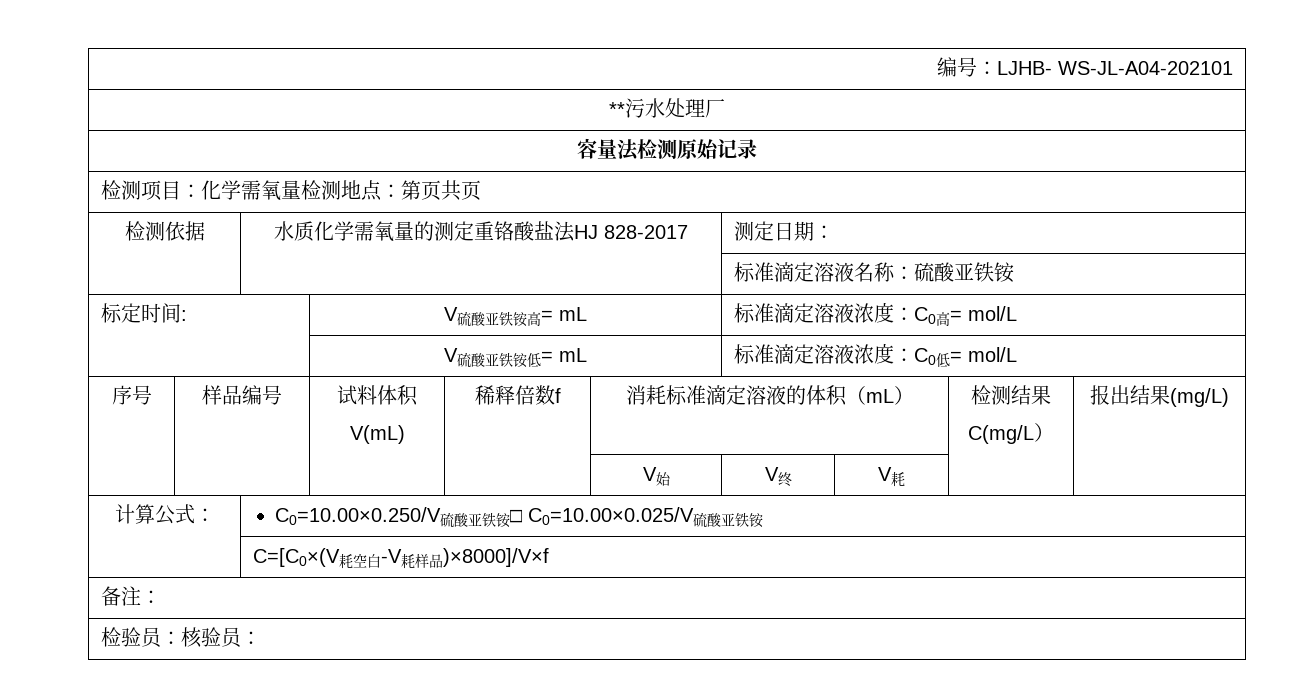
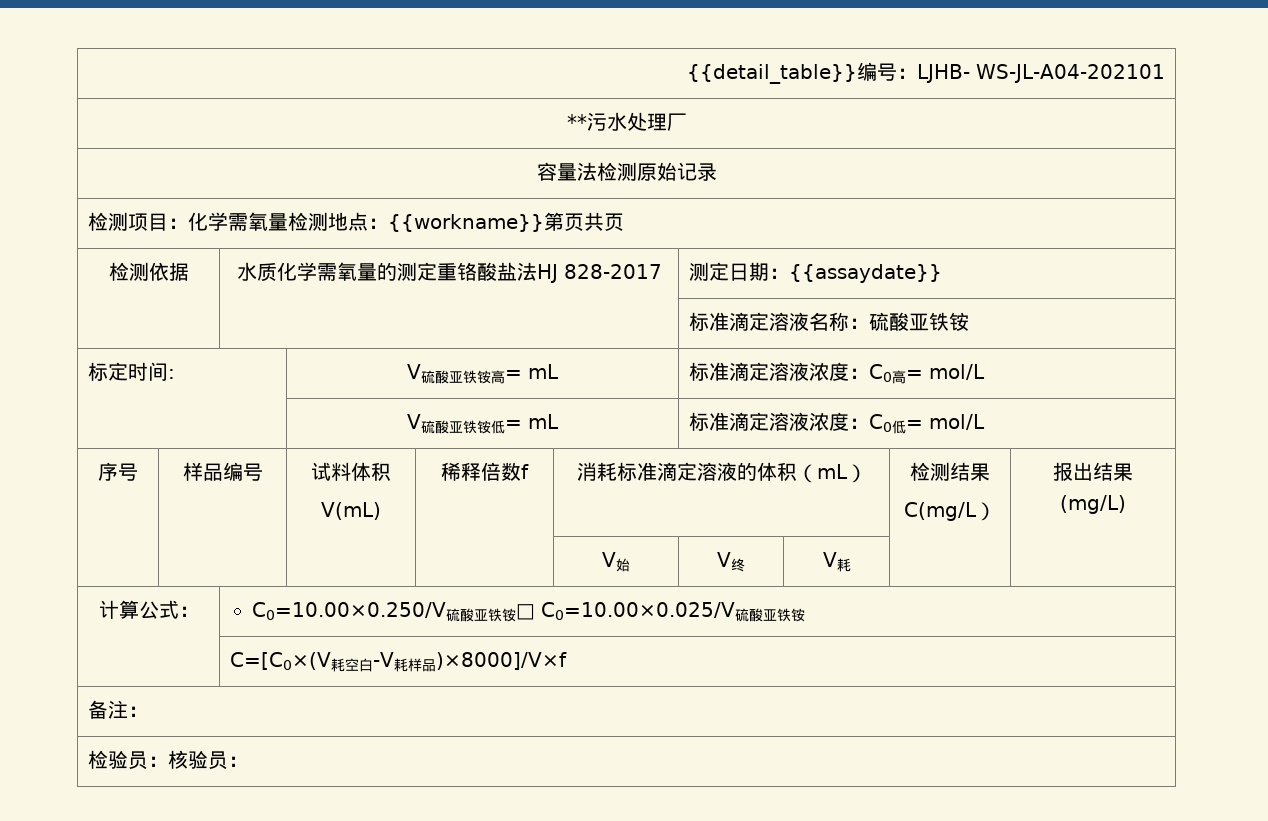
- 编号：LJHB- WS-JL-A04-202101
+ {{detail_table}}编号：LJHB- WS-JL-A04-202101
- 检测项目：化学需氧量检测地点：第页共页
+ 检测项目：化学需氧量检测地点：{{workname}}第页共页
- 检测依据 | 水质化学需氧量的测定重铬酸盐法HJ 828-2017 | 测定日期：
+ 检测依据 | 水质化学需氧量的测定重铬酸盐法HJ 828-2017 | 测定日期：{{assaydate}}

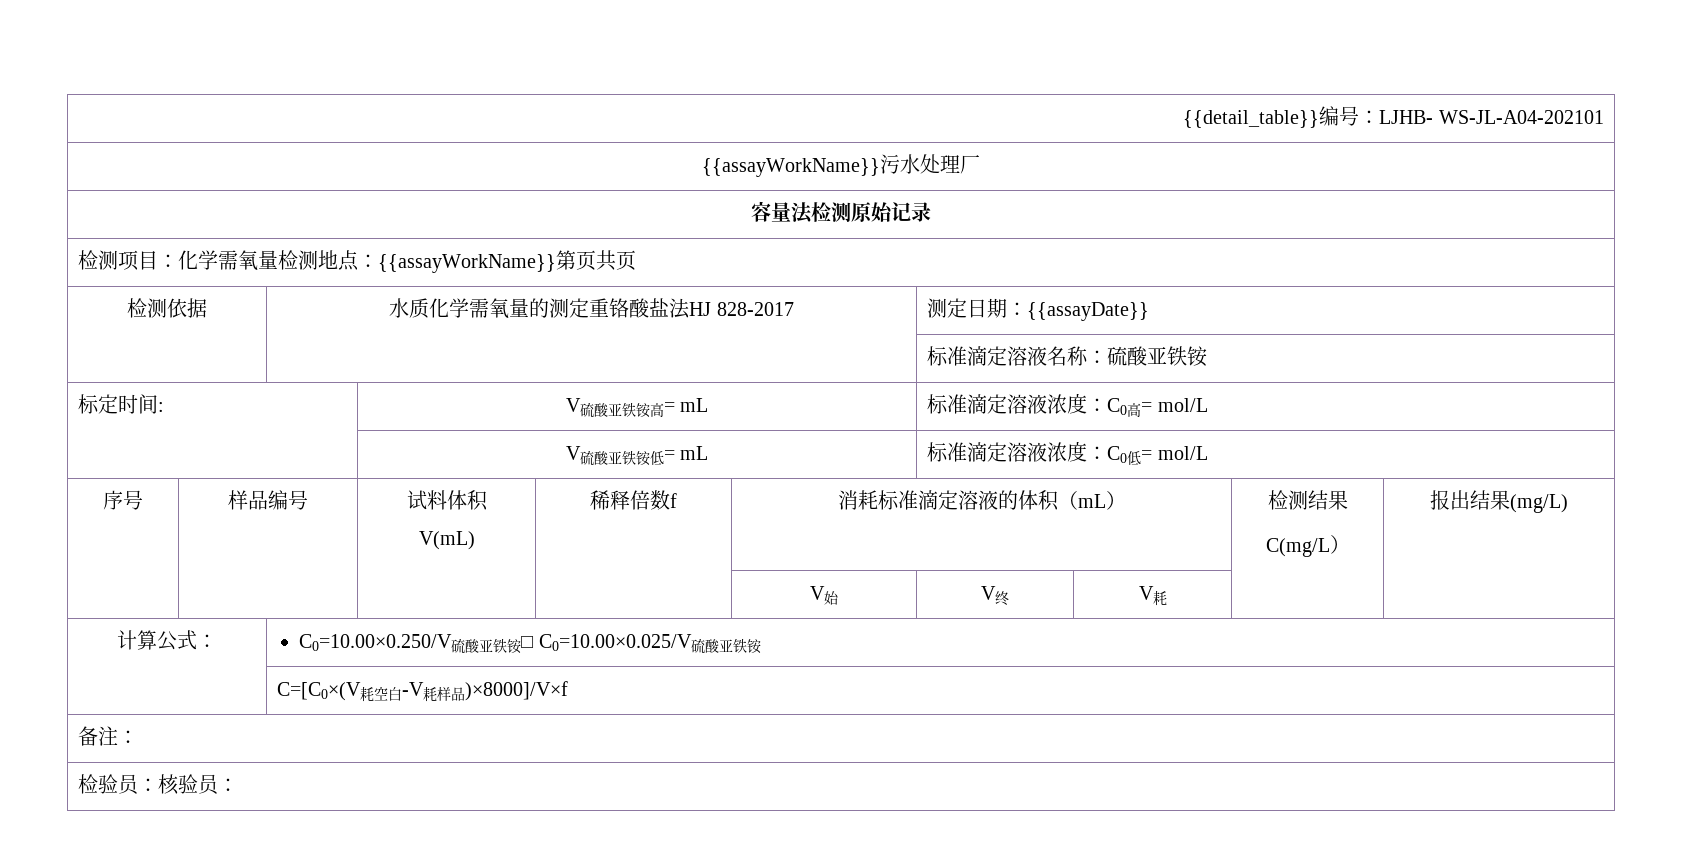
- **污水处理厂
+ {{assayWorkName}}污水处理厂
- 检测项目：化学需氧量检测地点：{{workname}}第页共页
+ 检测项目：化学需氧量检测地点：{{assayWorkName}}第页共页
- 检测依据 | 水质化学需氧量的测定重铬酸盐法HJ 828-2017 | 测定日期：{{assaydate}}
+ 检测依据 | 水质化学需氧量的测定重铬酸盐法HJ 828-2017 | 测定日期：{{assayDate}}

